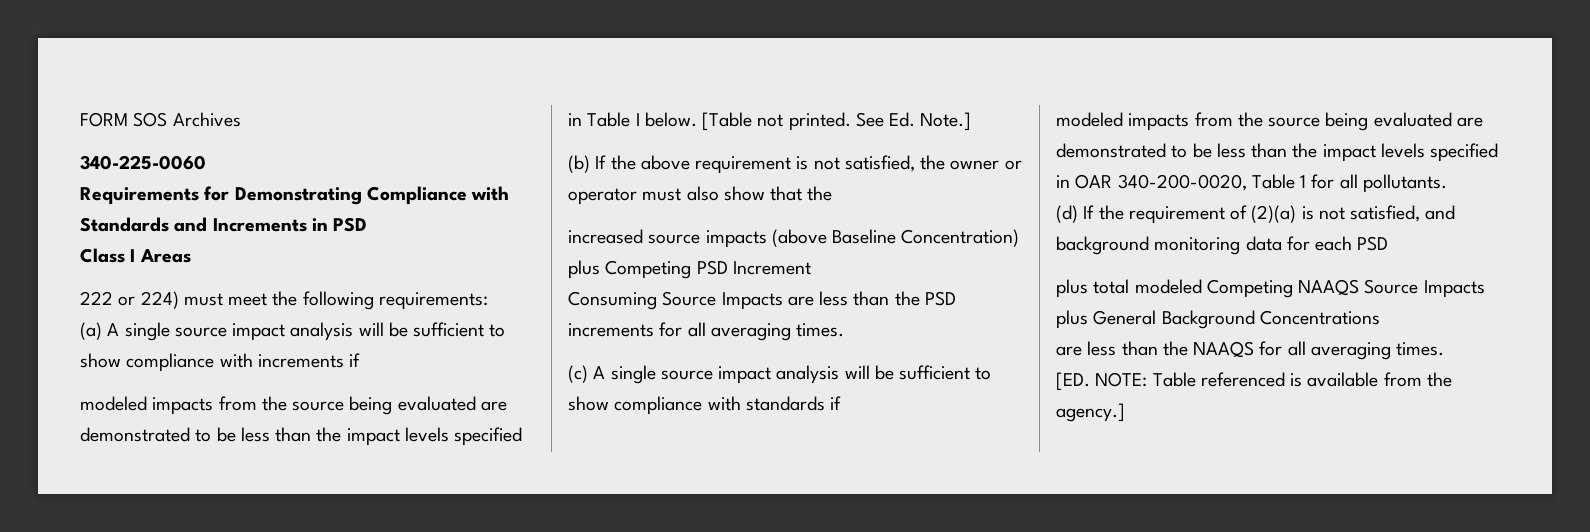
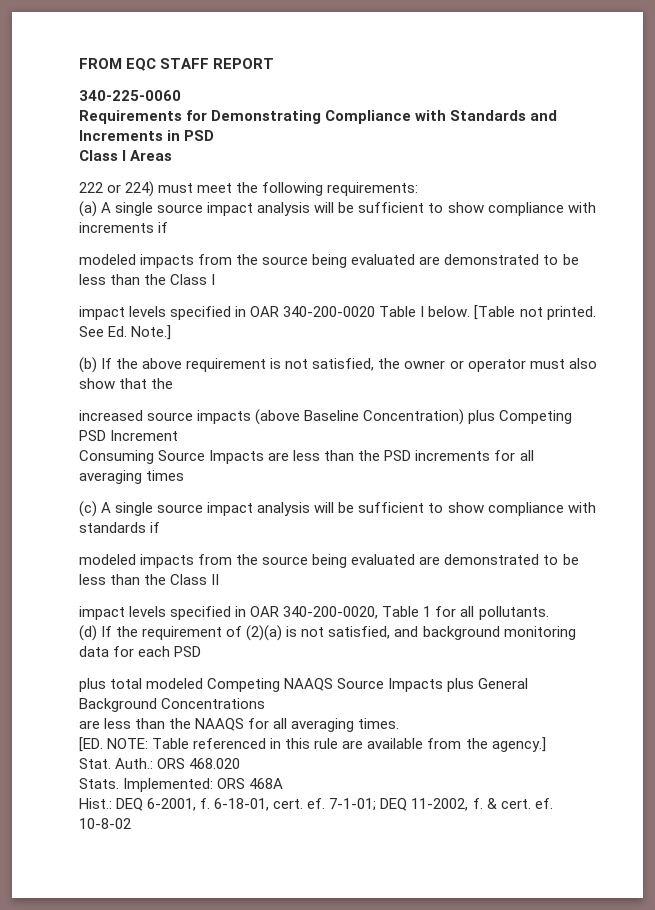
- FORM SOS Archives
+ FROM EQC STAFF REPORT
- modeled impacts from the source being evaluated are demonstrated to be less than the impact levels specified in Table I below.
+ modeled impacts from the source being evaluated are demonstrated to be less than the Class I
+ impact levels specified in OAR 340-200-0020 Table I below.
- Consuming Source Impacts are less than the PSD increments for all averaging times.
+ Consuming Source Impacts are less than the PSD increments for all averaging times
- modeled impacts from the source being evaluated are demonstrated to be less than the impact levels specified in OAR 340-200-0020, Table 1 for all pollutants.
+ modeled impacts from the source being evaluated are demonstrated to be less than the Class II
+ impact levels specified in OAR 340-200-0020, Table 1 for all pollutants.
- [ED. NOTE: Table referenced is available from the agency.]
+ [ED. NOTE: Table referenced in this rule are available from the agency.]
+ Stat. Auth.: ORS 468.020
+ Stats. Implemented: ORS 468A
+ Hist.: DEQ 6-2001, f. 6-18-01, cert. ef. 7-1-01; DEQ 11-2002, f. & cert. ef. 10-8-02

